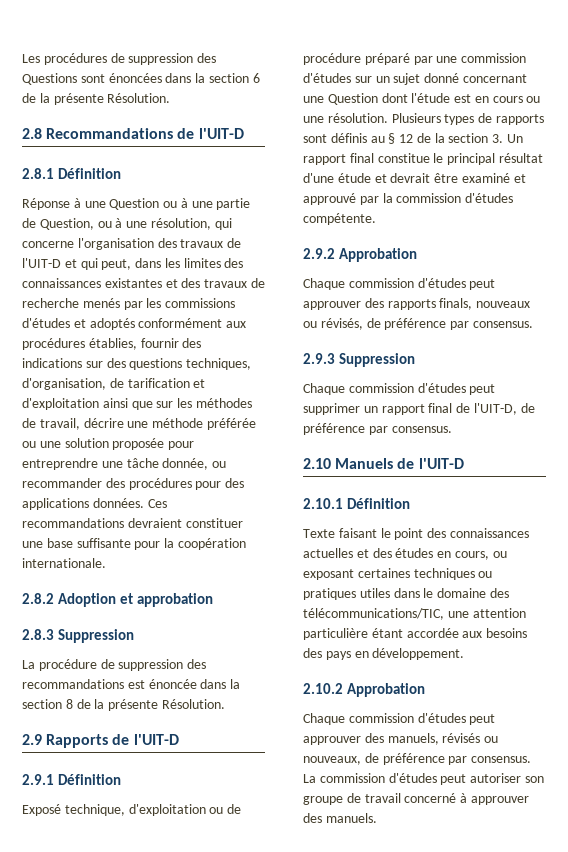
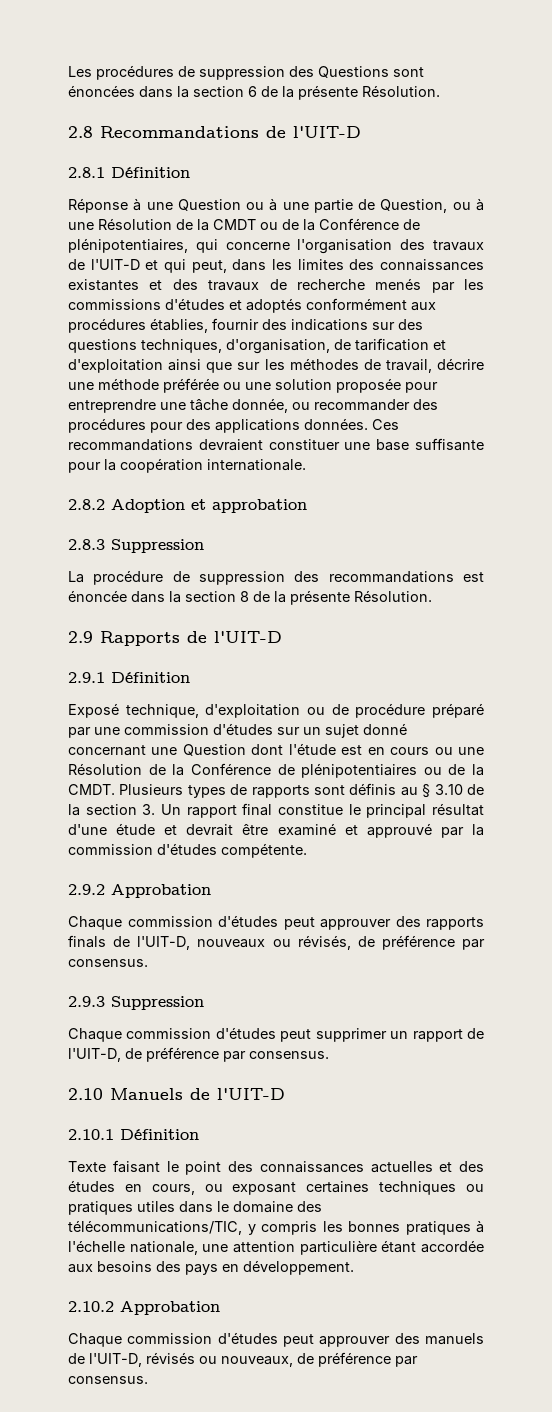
- Réponse à une Question ou à une partie de Question, ou à une résolution, qui concerne l'organisation des travaux de l'UIT-D et qui peut, dans les limites des connaissances existantes et des travaux de recherche menés par les commissions d'études et adoptés conformément aux procédures établies, fournir des indications sur des questions techniques, d'organisation, de tarification et d'exploitation ainsi que sur les méthodes de travail, décrire une méthode préférée ou une solution proposée pour entreprendre une tâche donnée, ou recommander des procédures pour des applications données.
+ Réponse à une Question ou à une partie de Question, ou à une Résolution de la CMDT ou de la Conférence de plénipotentiaires, qui concerne l'organisation des travaux de l'UIT-D et qui peut, dans les limites des connaissances existantes et des travaux de recherche menés par les commissions d'études et adoptés conformément aux procédures établies, fournir des indications sur des questions techniques, d'organisation, de tarification et d'exploitation ainsi que sur les méthodes de travail, décrire une méthode préférée ou une solution proposée pour entreprendre une tâche donnée, ou recommander des procédures pour des applications données.
- Exposé technique, d'exploitation ou de procédure préparé par une commission d'études sur un sujet donné concernant une Question dont l'étude est en cours ou une résolution.
+ Exposé technique, d'exploitation ou de procédure préparé par une commission d'études sur un sujet donné concernant une Question dont l'étude est en cours ou une Résolution de la Conférence de plénipotentiaires ou de la CMDT.
- Plusieurs types de rapports sont définis au § 12 de la section 3. Un rapport final constitue le principal résultat d'une étude et devrait être examiné et approuvé par la commission d'études compétente.
+ Plusieurs types de rapports sont définis au § 3.10 de la section 3. Un rapport final constitue le principal résultat d'une étude et devrait être examiné et approuvé par la commission d'études compétente.
- Chaque commission d'études peut approuver des rapports finals, nouveaux ou révisés, de préférence par consensus.
+ Chaque commission d'études peut approuver des rapports finals de l'UIT-D, nouveaux ou révisés, de préférence par consensus.
- Chaque commission d'études peut supprimer un rapport final de l'UIT-D, de préférence par consensus.
+ Chaque commission d'études peut supprimer un rapport de l'UIT-D, de préférence par consensus.
- Texte faisant le point des connaissances actuelles et des études en cours, ou exposant certaines techniques ou pratiques utiles dans le domaine des télécommunications/TIC, une attention particulière étant accordée aux besoins des pays en développement.
+ Texte faisant le point des connaissances actuelles et des études en cours, ou exposant certaines techniques ou pratiques utiles dans le domaine des télécommunications/TIC, y compris les bonnes pratiques à l'échelle nationale, une attention particulière étant accordée aux besoins des pays en développement.
- Chaque commission d'études peut approuver des manuels, révisés ou nouveaux, de préférence par consensus. La commission d'études peut autoriser son groupe de travail concerné à approuver des manuels.
+ Chaque commission d'études peut approuver des manuels de l'UIT-D, révisés ou nouveaux, de préférence par consensus.

